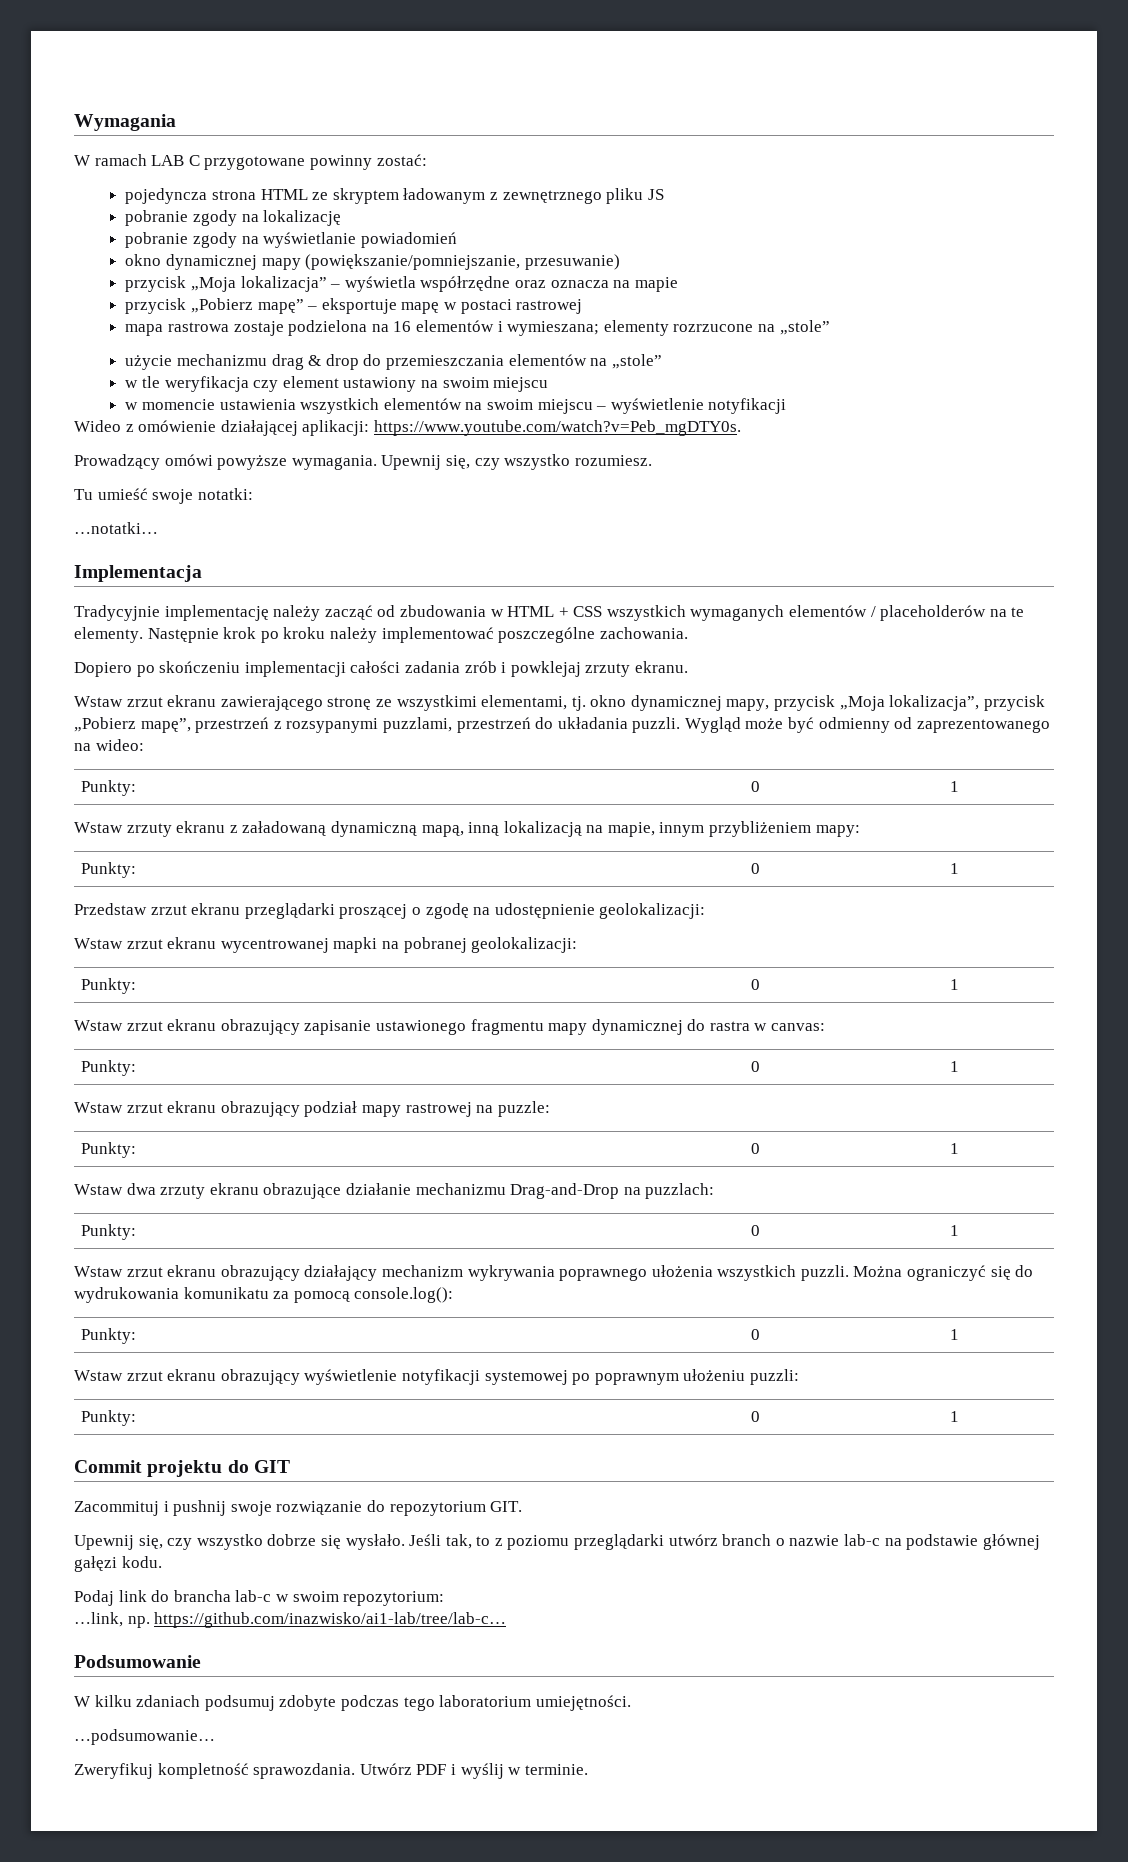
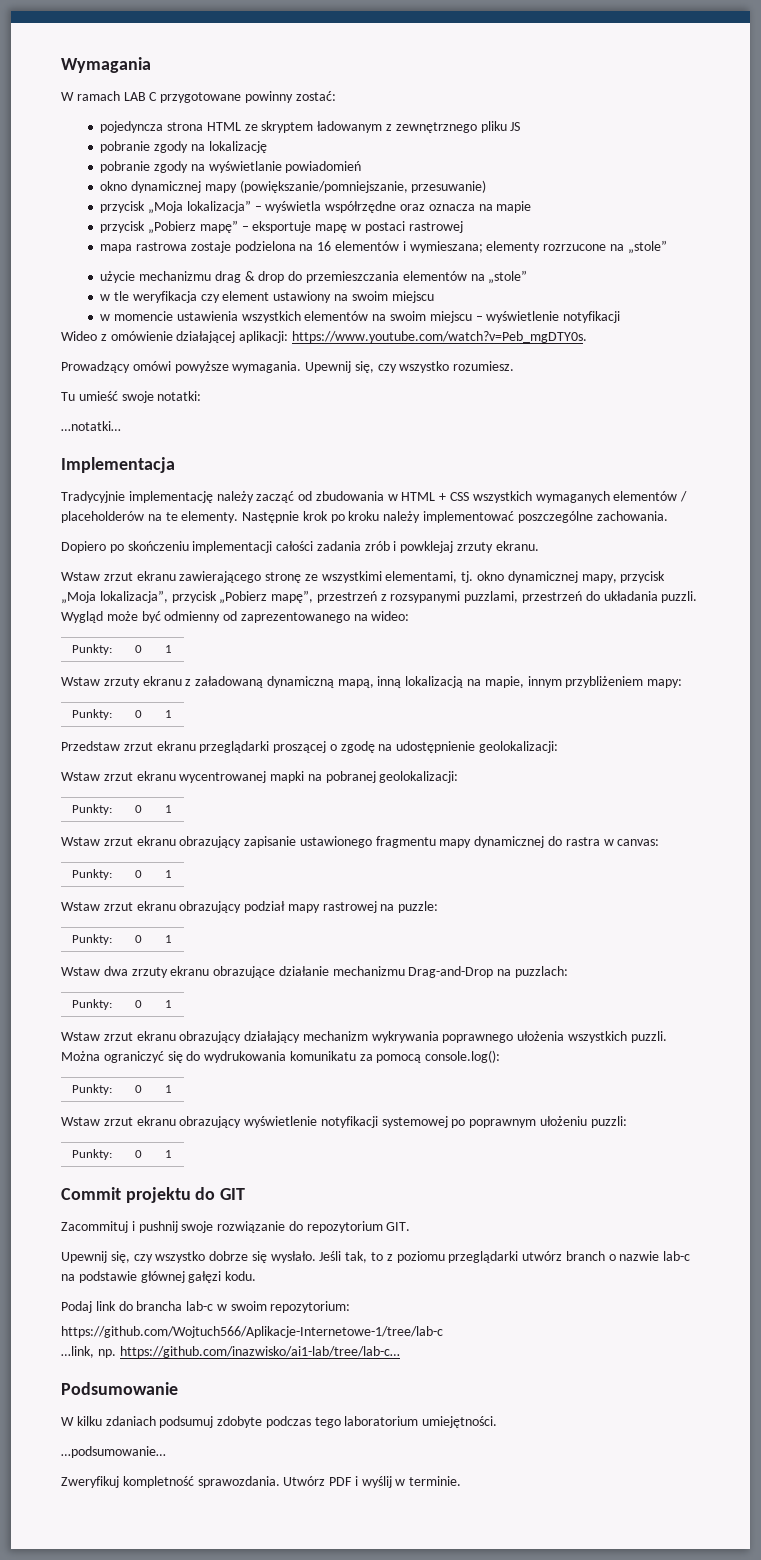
+ https://github.com/Wojtuch566/Aplikacje-Internetowe-1/tree/lab-c

